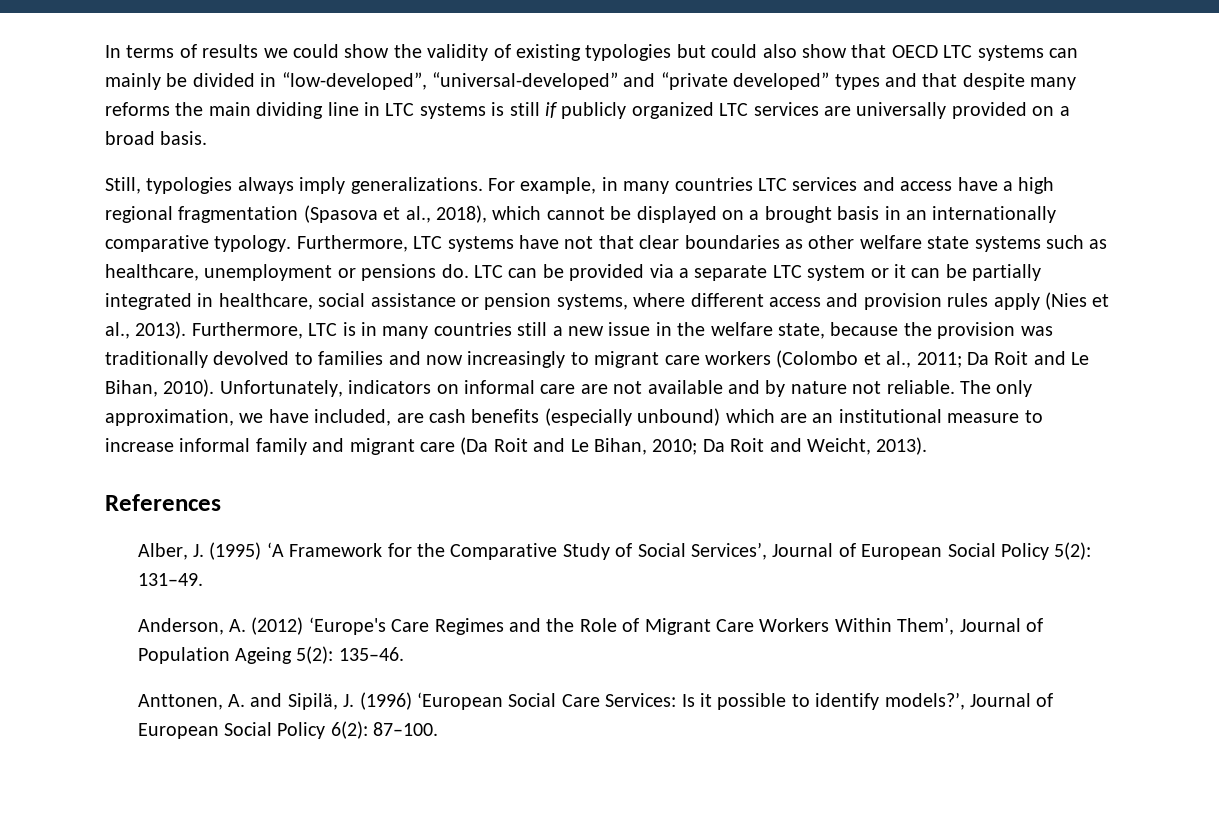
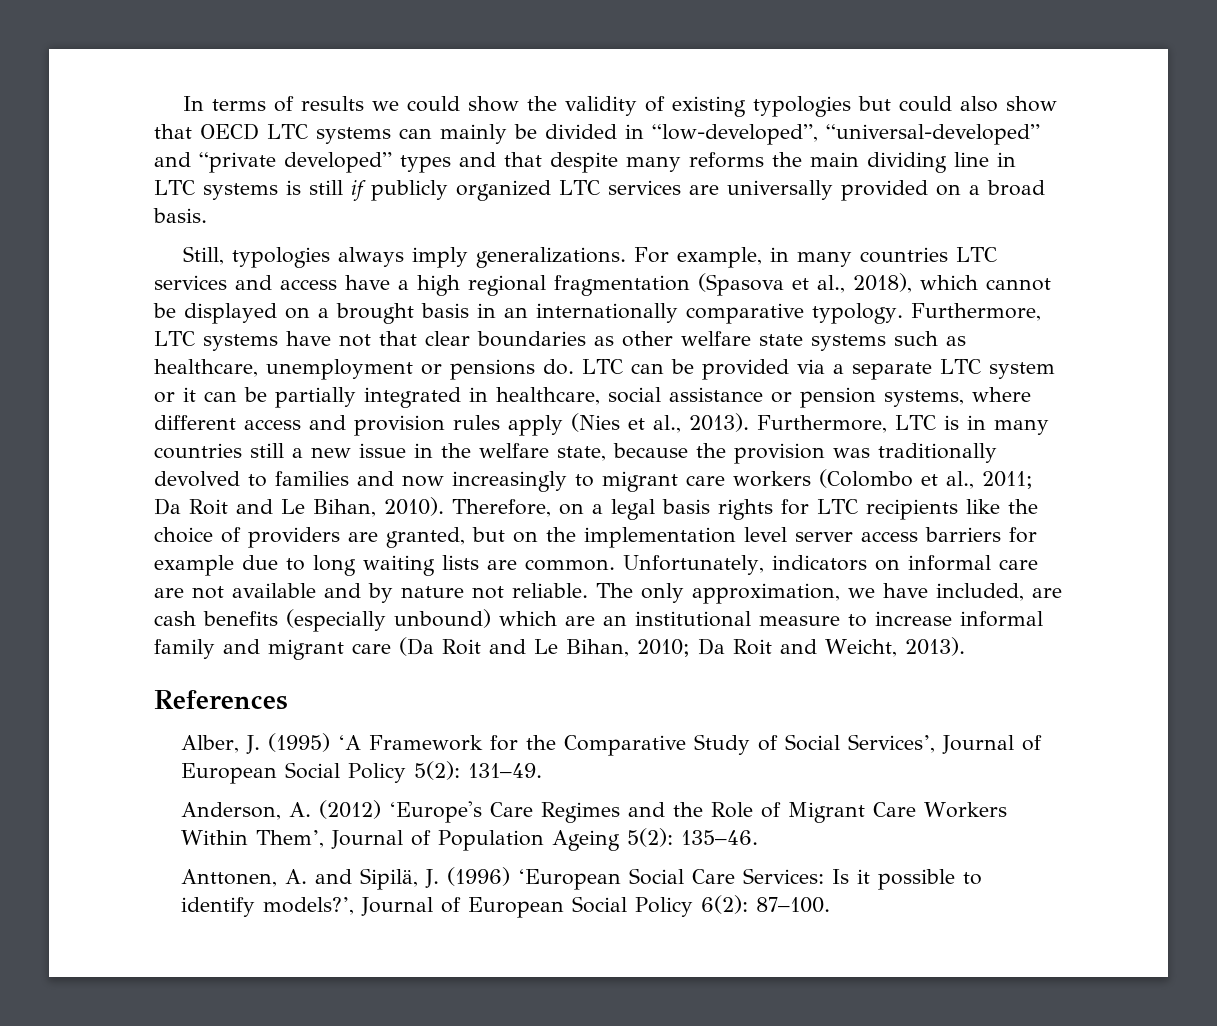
+ Therefore, on a legal basis rights for LTC recipients like the choice of providers are granted, but on the implementation level server access barriers for example due to long waiting lists are common.

